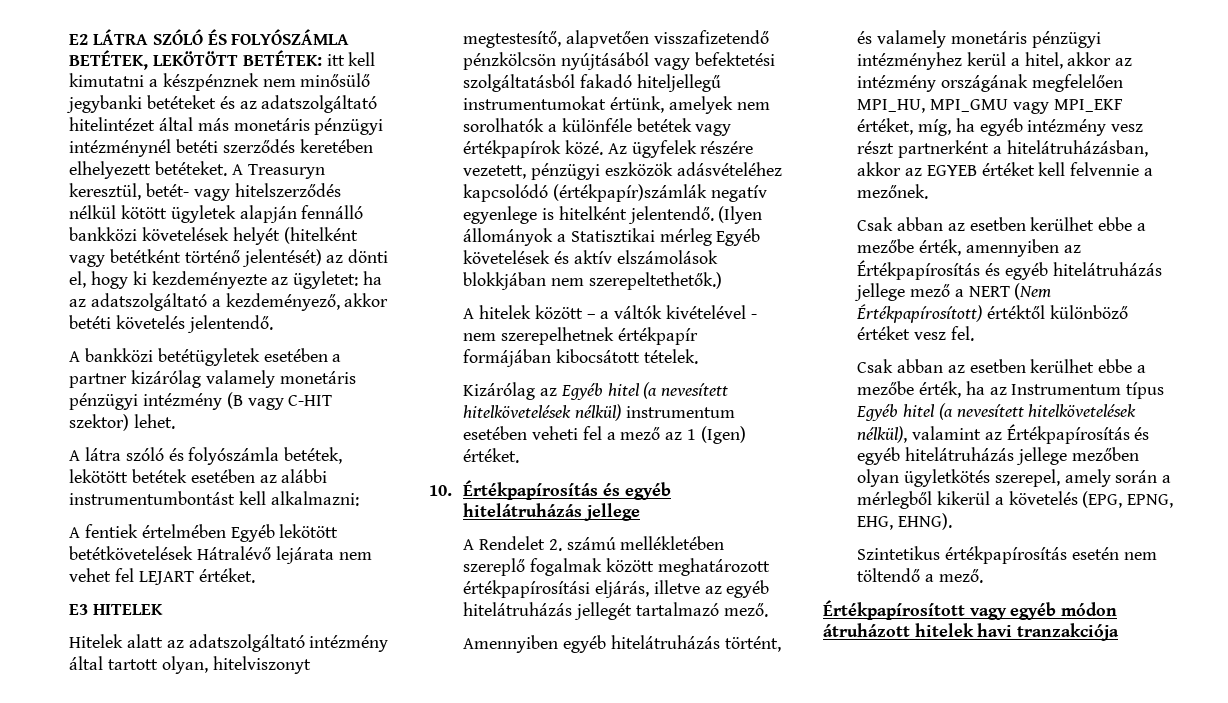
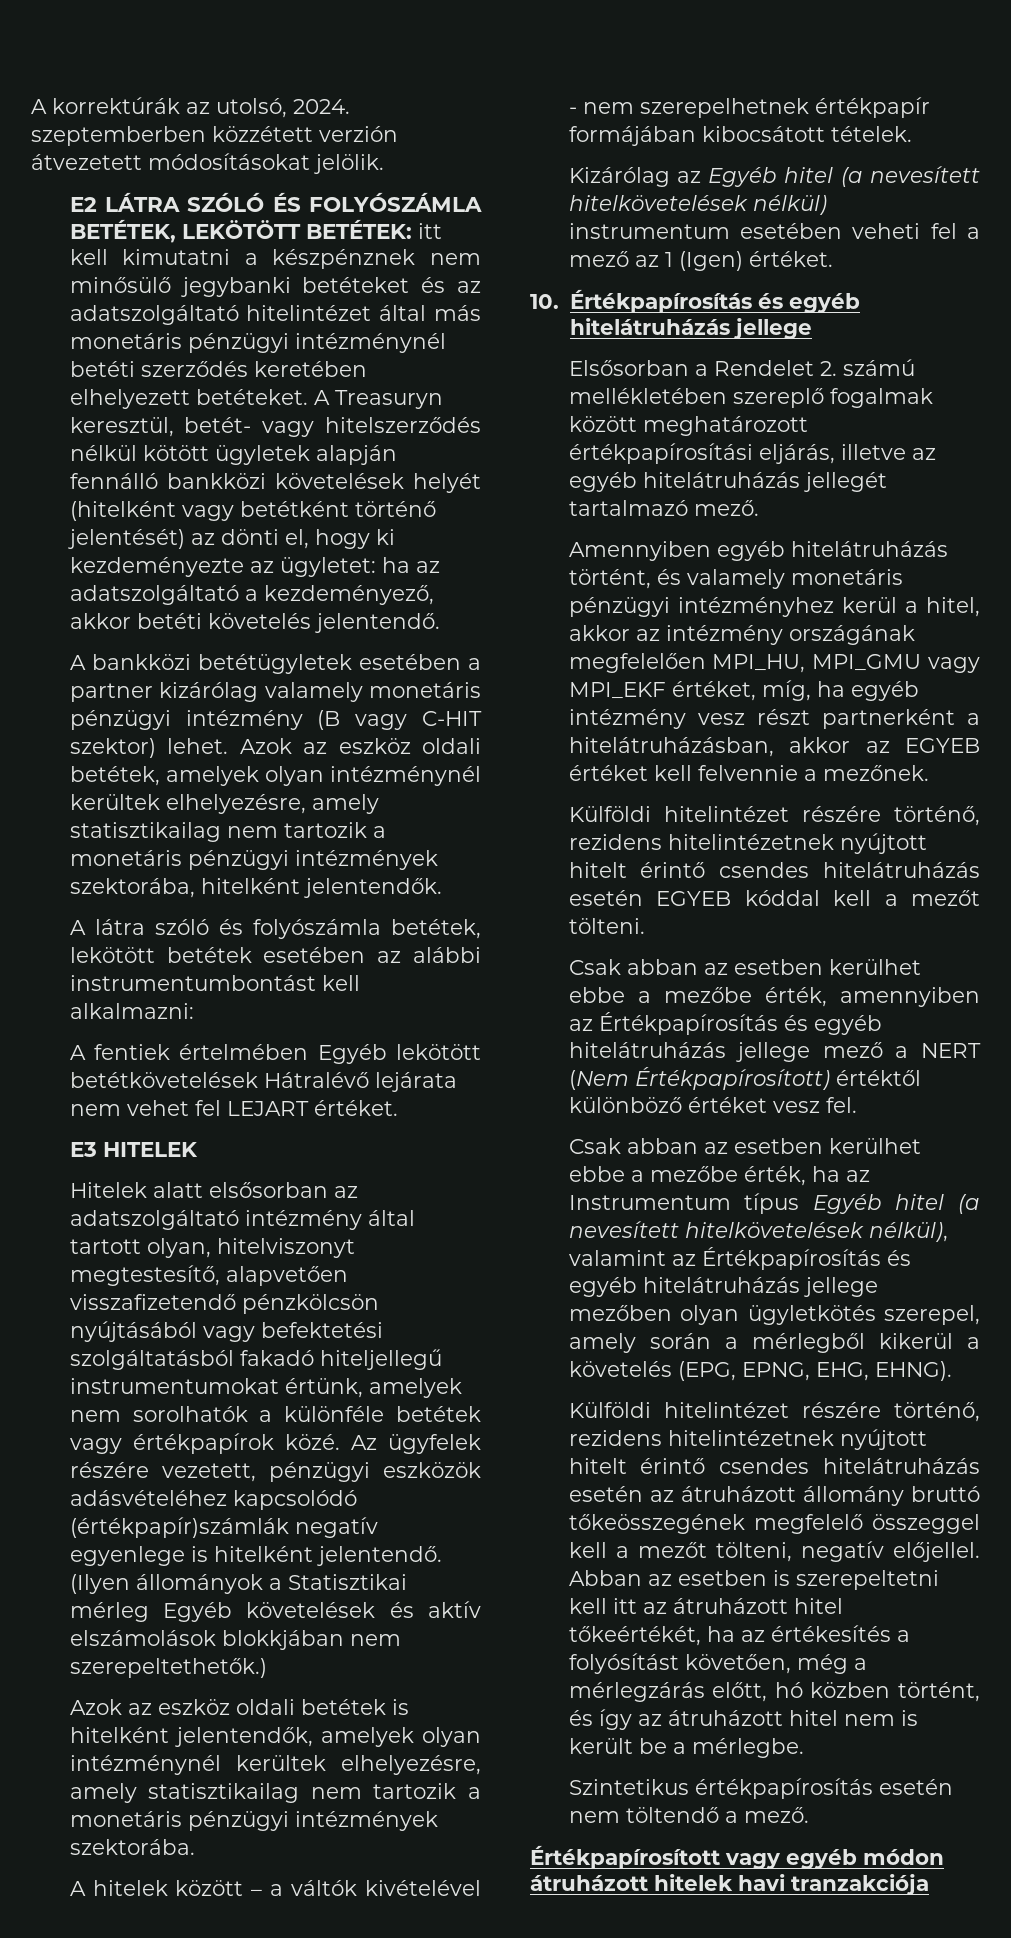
+ A korrektúrák az utolsó, 2024. szeptemberben közzétett verzión átvezetett módosításokat jelölik.
+ Azok az eszköz oldali betétek, amelyek olyan intézménynél kerültek elhelyezésre, amely statisztikailag nem tartozik a monetáris pénzügyi intézmények szektorába, hitelként jelentendők.
- Hitelek alatt az adatszolgáltató intézmény által tartott olyan, hitelviszonyt megtestesítő, alapvetően visszafizetendő pénzkölcsön nyújtásából vagy befektetési szolgáltatásból fakadó hiteljellegű instrumentumokat értünk, amelyek nem sorolhatók a különféle betétek vagy értékpapírok közé.
+ Hitelek alatt elsősorban az adatszolgáltató intézmény által tartott olyan, hitelviszonyt megtestesítő, alapvetően visszafizetendő pénzkölcsön nyújtásából vagy befektetési szolgáltatásból fakadó hiteljellegű instrumentumokat értünk, amelyek nem sorolhatók a különféle betétek vagy értékpapírok közé.
+ Azok az eszköz oldali betétek is hitelként jelentendők, amelyek olyan intézménynél kerültek elhelyezésre, amely statisztikailag nem tartozik a monetáris pénzügyi intézmények szektorába.
- A Rendelet 2. számú mellékletében szereplő fogalmak között meghatározott értékpapírosítási eljárás, illetve az egyéb hitelátruházás jellegét tartalmazó mező.
+ Elsősorban a Rendelet 2. számú mellékletében szereplő fogalmak között meghatározott értékpapírosítási eljárás, illetve az egyéb hitelátruházás jellegét tartalmazó mező.
+ Külföldi hitelintézet részére történő, rezidens hitelintézetnek nyújtott hitelt érintő csendes hitelátruházás esetén EGYEB kóddal kell a mezőt tölteni.
+ Külföldi hitelintézet részére történő, rezidens hitelintézetnek nyújtott hitelt érintő csendes hitelátruházás esetén az átruházott állomány bruttó tőkeösszegének megfelelő összeggel kell a mezőt tölteni, negatív előjellel. Abban az esetben is szerepeltetni kell itt az átruházott hitel tőkeértékét, ha az értékesítés a folyósítást követően, még a mérlegzárás előtt, hó közben történt, és így az átruházott hitel nem is került be a mérlegbe.

